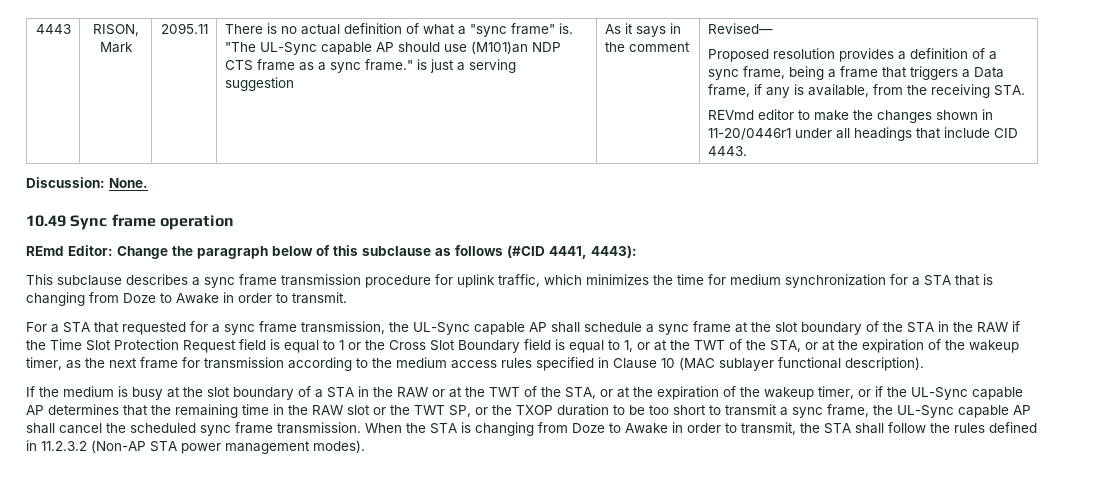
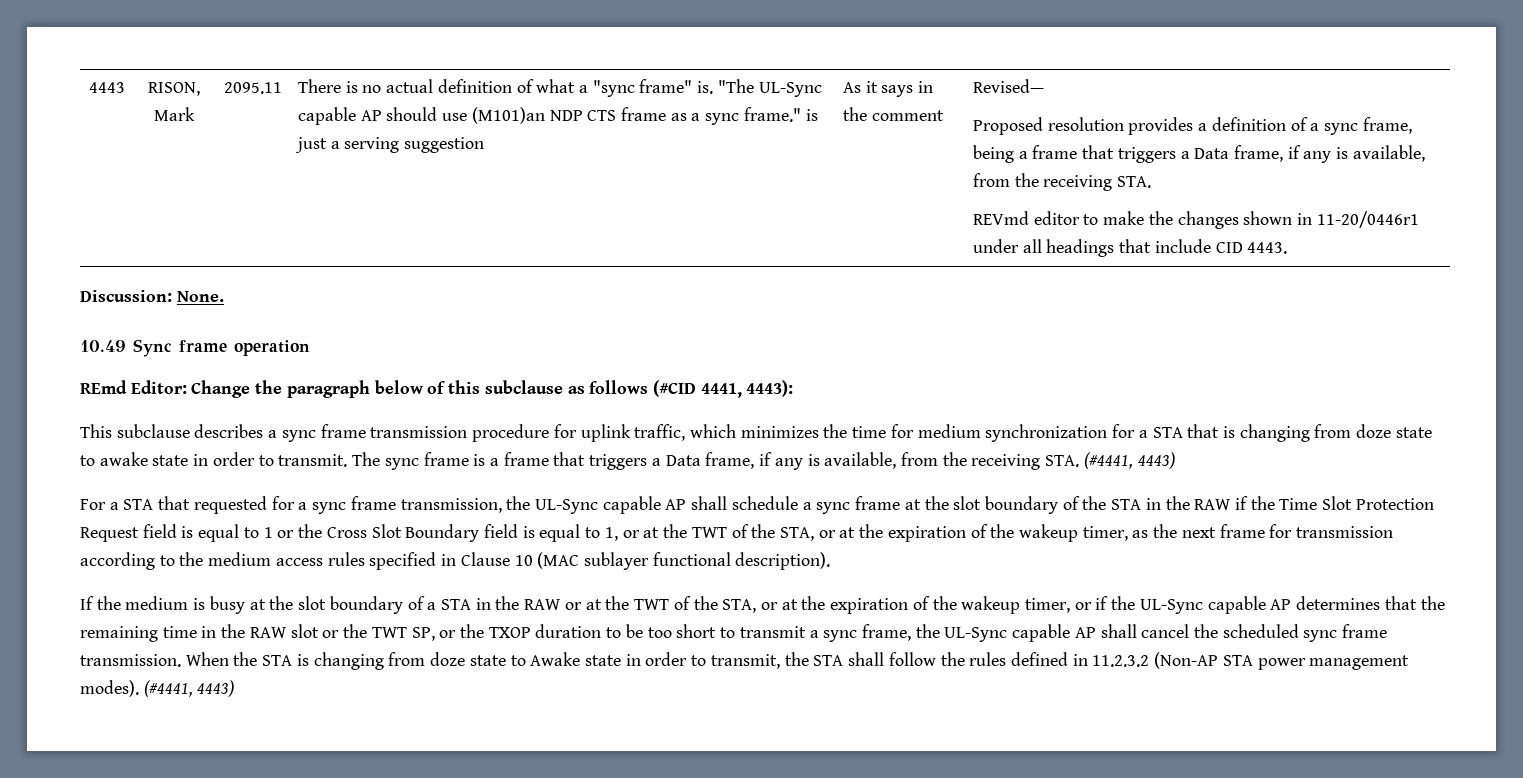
- This subclause describes a sync frame transmission procedure for uplink traffic, which minimizes the time for medium synchronization for a STA that is changing from Doze to Awake in order to transmit.
+ This subclause describes a sync frame transmission procedure for uplink traffic, which minimizes the time for medium synchronization for a STA that is changing from doze state to awake state in order to transmit. The sync frame is a frame that triggers a Data frame, if any is available, from the receiving STA. (#4441, 4443)
- When the STA is changing from Doze to Awake in order to transmit, the STA shall follow the rules defined in 11.2.3.2 (Non-AP STA power management modes).
+ When the STA is changing from doze state to Awake state in order to transmit, the STA shall follow the rules defined in 11.2.3.2 (Non-AP STA power management modes). (#4441, 4443)

